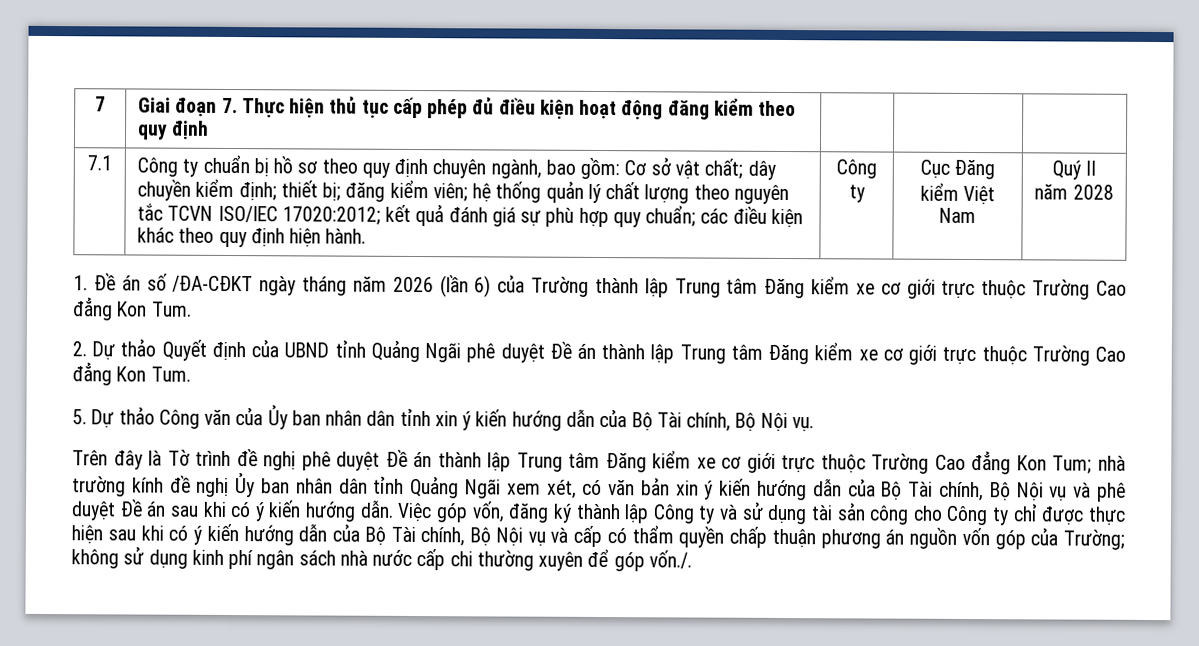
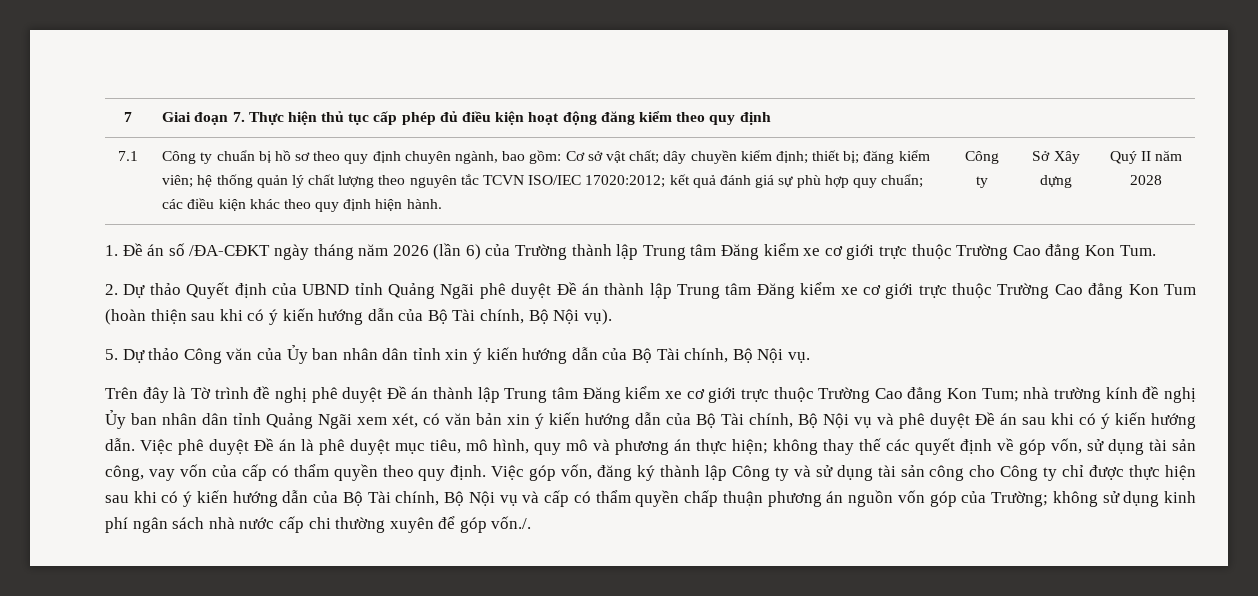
- Cục Đăng kiểm Việt Nam
+ Sở Xây dựng
- 2. Dự thảo Quyết định của UBND tỉnh Quảng Ngãi phê duyệt Đề án thành lập Trung tâm Đăng kiểm xe cơ giới trực thuộc Trường Cao đẳng Kon Tum.
+ 2. Dự thảo Quyết định của UBND tỉnh Quảng Ngãi phê duyệt Đề án thành lập Trung tâm Đăng kiểm xe cơ giới trực thuộc Trường Cao đẳng Kon Tum (hoàn thiện sau khi có ý kiến hướng dẫn của Bộ Tài chính, Bộ Nội vụ).
- Việc góp vốn, đăng ký thành lập Công ty và sử dụng tài sản công cho Công ty chỉ được thực hiện sau khi có ý kiến hướng dẫn của Bộ Tài chính, Bộ Nội vụ và cấp có thẩm quyền chấp thuận phương án nguồn vốn góp của Trường;
+ Việc phê duyệt Đề án là phê duyệt mục tiêu, mô hình, quy mô và phương án thực hiện; không thay thế các quyết định về góp vốn, sử dụng tài sản công, vay vốn của cấp có thẩm quyền theo quy định. Việc góp vốn, đăng ký thành lập Công ty và sử dụng tài sản công cho Công ty chỉ được thực hiện sau khi có ý kiến hướng dẫn của Bộ Tài chính, Bộ Nội vụ và cấp có thẩm quyền chấp thuận phương án nguồn vốn góp của Trường;

